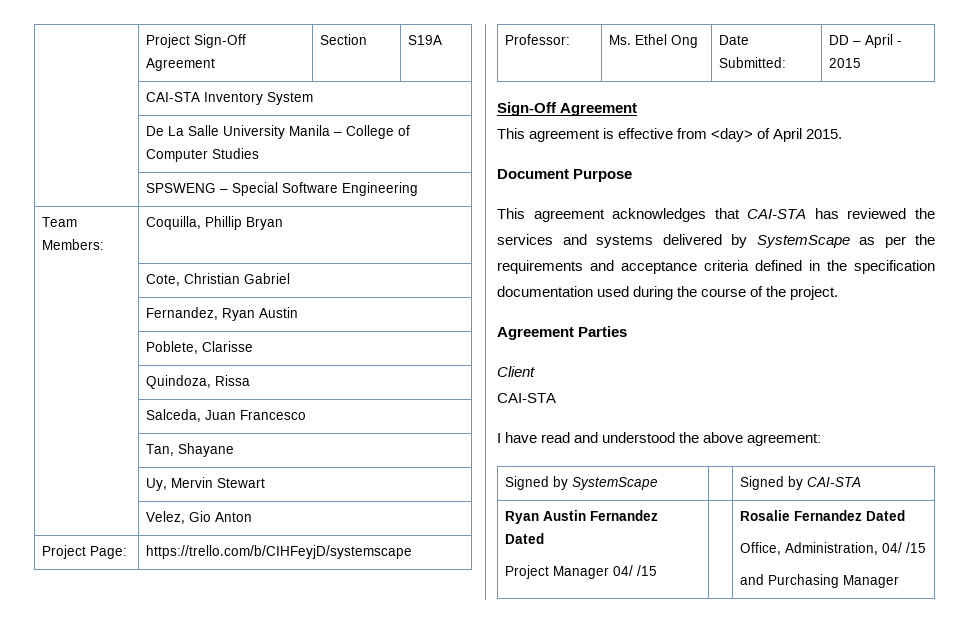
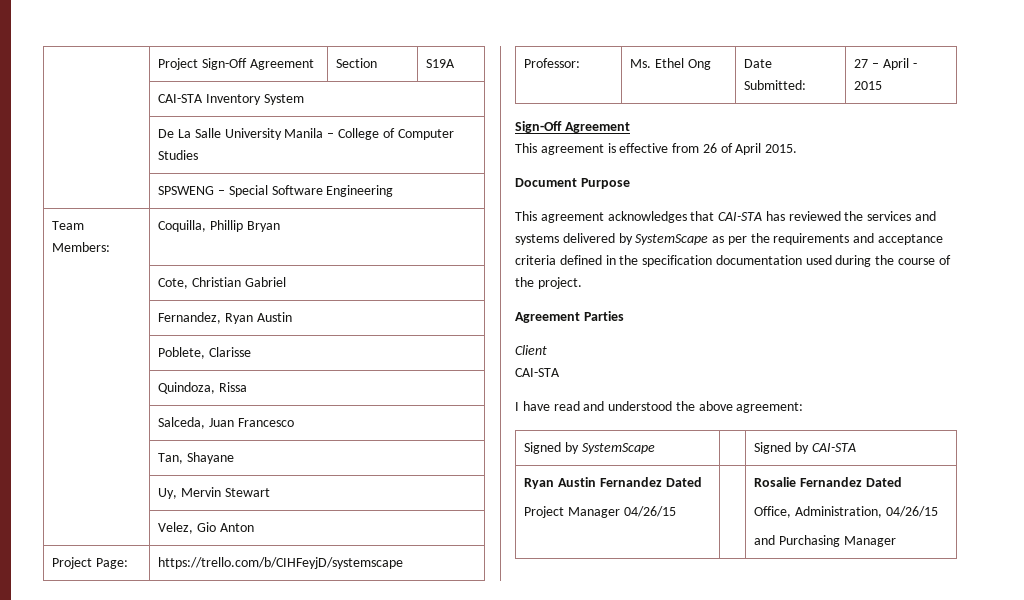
- Professor: | Ms. Ethel Ong | Date Submitted: | DD – April - 2015
+ Professor: | Ms. Ethel Ong | Date Submitted: | 27 – April - 2015
- This agreement is effective from <day> of April 2015.
+ This agreement is effective from 26 of April 2015.
  Ryan Austin Fernandez Dated
- Project Manager 04/ /15 | | Rosalie Fernandez Dated
- Office, Administration, 04/ /15
+ Project Manager 04/26/15 | | Rosalie Fernandez Dated
+ Office, Administration, 04/26/15

